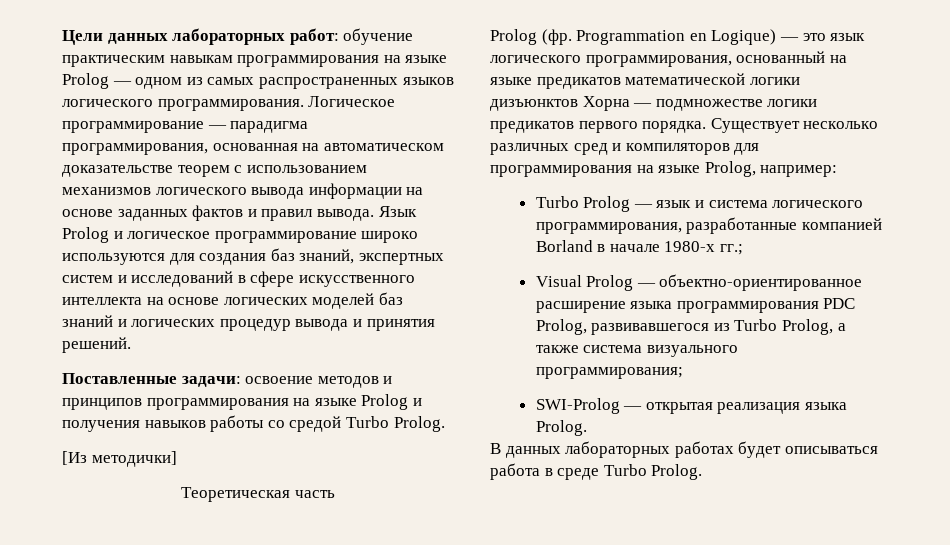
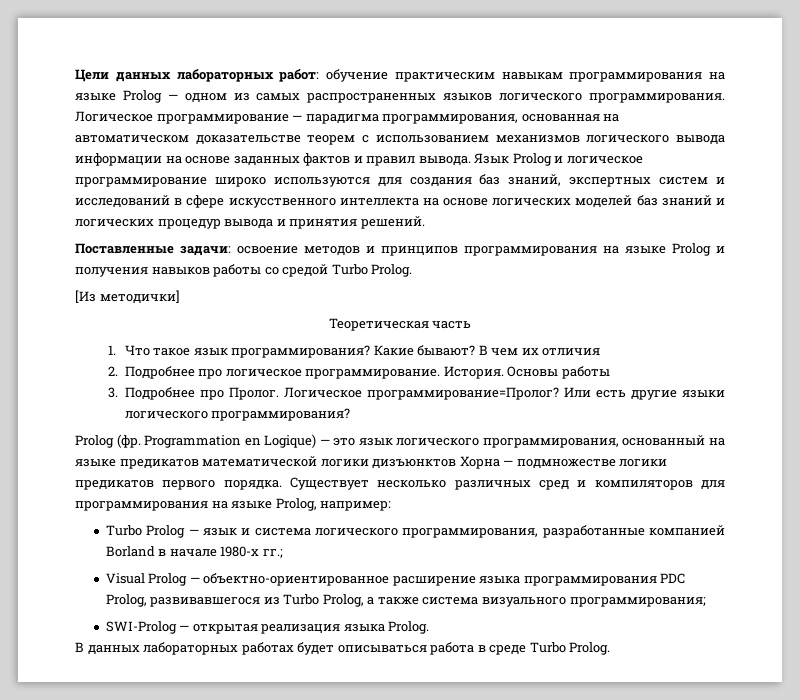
+ 1. Что такое язык программирования? Какие бывают? В чем их отличия
+ 2. Подробнее про логическое программирование. История. Основы работы
+ 3. Подробнее про Пролог. Логическое программирование=Пролог? Или есть другие языки логического программирования?

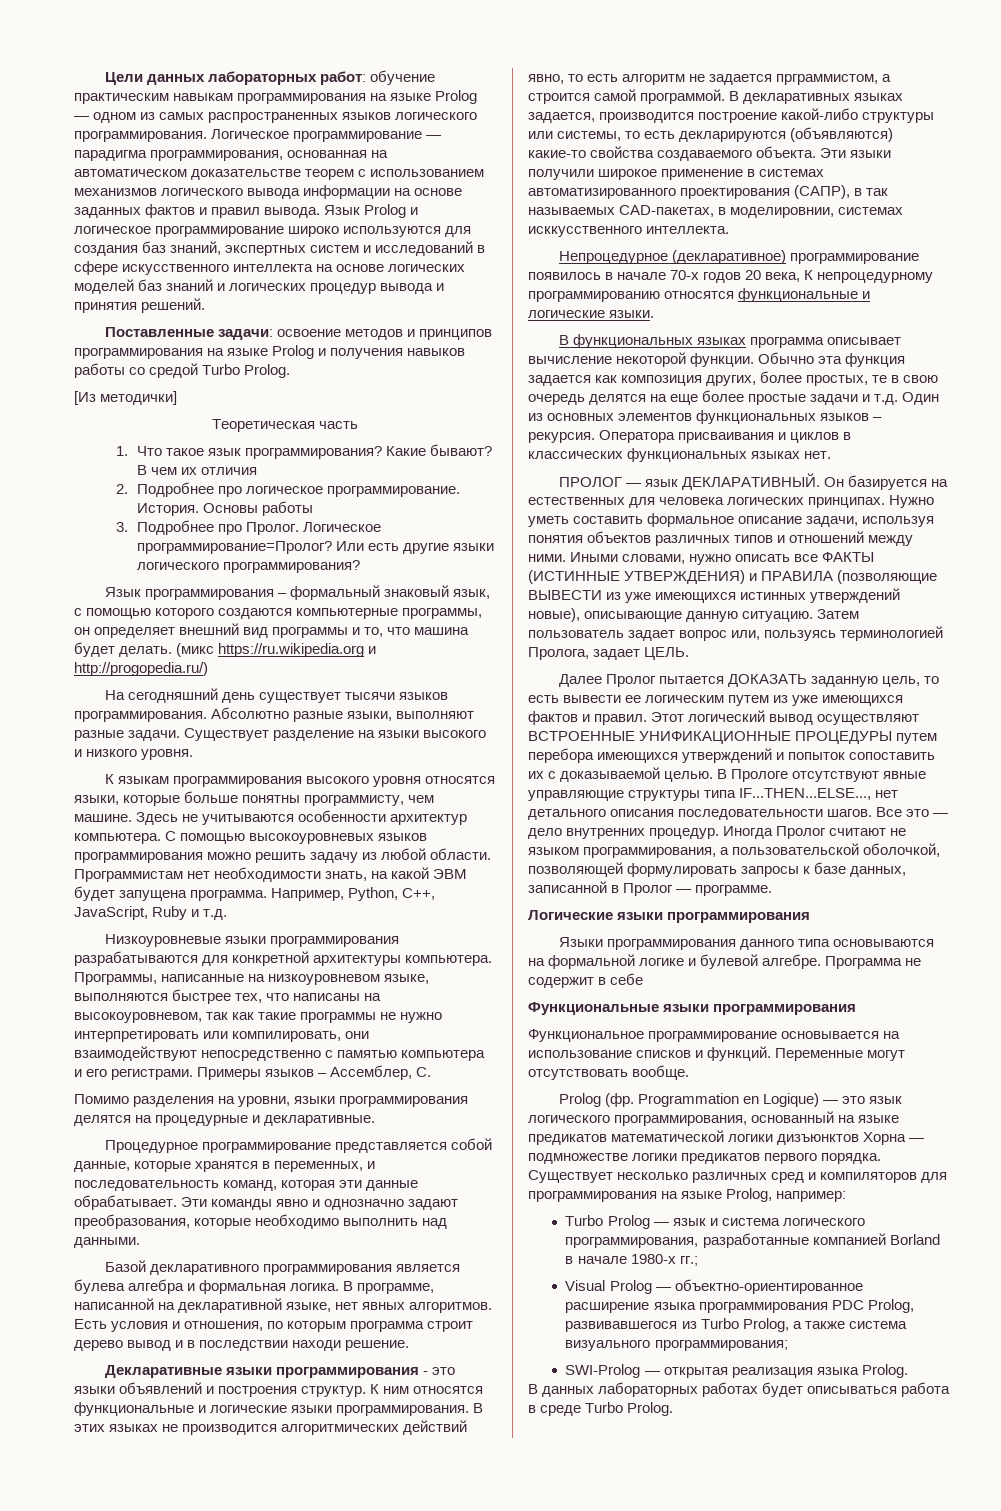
+ Язык программирования – формальный знаковый язык, с помощью которого создаются компьютерные программы, он определяет внешний вид программы и то, что машина будет делать. (микс https://ru.wikipedia.org и http://progopedia.ru/)
+ На сегодняшний день существует тысячи языков программирования. Абсолютно разные языки, выполняют разные задачи. Существует разделение на языки высокого и низкого уровня.
+ К языкам программирования высокого уровня относятся языки, которые больше понятны программисту, чем машине. Здесь не учитываются особенности архитектур компьютера. С помощью высокоуровневых языков программирования можно решить задачу из любой области. Программистам нет необходимости знать, на какой ЭВМ будет запущена программа. Например, Python, C++, JavaScript, Ruby и т.д.
+ Низкоуровневые языки программирования разрабатываются для конкретной архитектуры компьютера. Программы, написанные на низкоуровневом языке, выполняются быстрее тех, что написаны на высокоуровневом, так как такие программы не нужно интерпретировать или компилировать, они взаимодействуют непосредственно с памятью компьютера и его регистрами. Примеры языков – Ассемблер, С.
+ Помимо разделения на уровни, языки программирования делятся на процедурные и декларативные.
+ Процедурное программирование представляется собой данные, которые хранятся в переменных, и последовательность команд, которая эти данные обрабатывает. Эти команды явно и однозначно задают преобразования, которые необходимо выполнить над данными.
+ Базой декларативного программирования является булева алгебра и формальная логика. В программе, написанной на декларативной языке, нет явных алгоритмов. Есть условия и отношения, по которым программа строит дерево вывод и в последствии находи решение.
+ Декларативные языки программирования - это языки объявлений и построения структур. К ним относятся функциональные и логические языки программирования. В этих языках не производится алгоритмических действий явно, то есть алгоритм не задается прграммистом, а строится самой программой. В декларативных языках задается, производится построение какой-либо структуры или системы, то есть декларируются (объявляются) какие-то свойства создаваемого объекта. Эти языки получили широкое применение в системах автоматизированного проектирования (САПР), в так называемых CAD-пакетах, в моделировнии, системах исккусственного интеллекта.
+ Непроцедурное (декларативное) программирование появилось в начале 70-х годов 20 века, К непроцедурному программированию относятся функциональные и логические языки.
+ В функциональных языках программа описывает вычисление некоторой функции. Обычно эта функция задается как композиция других, более простых, те в свою очередь делятся на еще более простые задачи и т.д. Один из основных элементов функциональных языков – рекурсия. Оператора присваивания и циклов в классических функциональных языках нет.
+ ПРОЛОГ — язык ДЕКЛАРАТИВНЫЙ. Он базируется на естественных для человека логических принципах. Нужно уметь составить формальное описание задачи, используя понятия объектов различных типов и отношений между ними. Иными словами, нужно описать все ФАКТЫ (ИСТИННЫЕ УТВЕРЖДЕНИЯ) и ПРАВИЛА (позволяющие ВЫВЕСТИ из уже имеющихся истинных утверждений новые), описывающие данную ситуацию. Затем пользователь задает вопрос или, пользуясь терминологией Пролога, задает ЦЕЛЬ.
+ Далее Пролог пытается ДОКАЗАТЬ заданную цель, то есть вывести ее логическим путем из уже имеющихся фактов и правил. Этот логический вывод осуществляют ВСТРОЕННЫЕ УНИФИКАЦИОННЫЕ ПРОЦЕДУРЫ путем перебора имеющихся утверждений и попыток сопоставить их с доказываемой целью. В Прологе отсутствуют явные управляющие структуры типа IF...THEN...ELSE..., нет детального описания последовательности шагов. Все это — дело внутренних процедур. Иногда Пролог считают не языком программирования, а пользовательской оболочкой, позволяющей формулировать запросы к базе данных, записанной в Пролог — программе.
+ Логические языки программирования
+ Языки программирования данного типа основываются на формальной логике и булевой алгебре. Программа не содержит в себе
+ Функциональные языки программирования
+ Функциональное программирование основывается на использование списков и функций. Переменные могут отсутствовать вообще.

